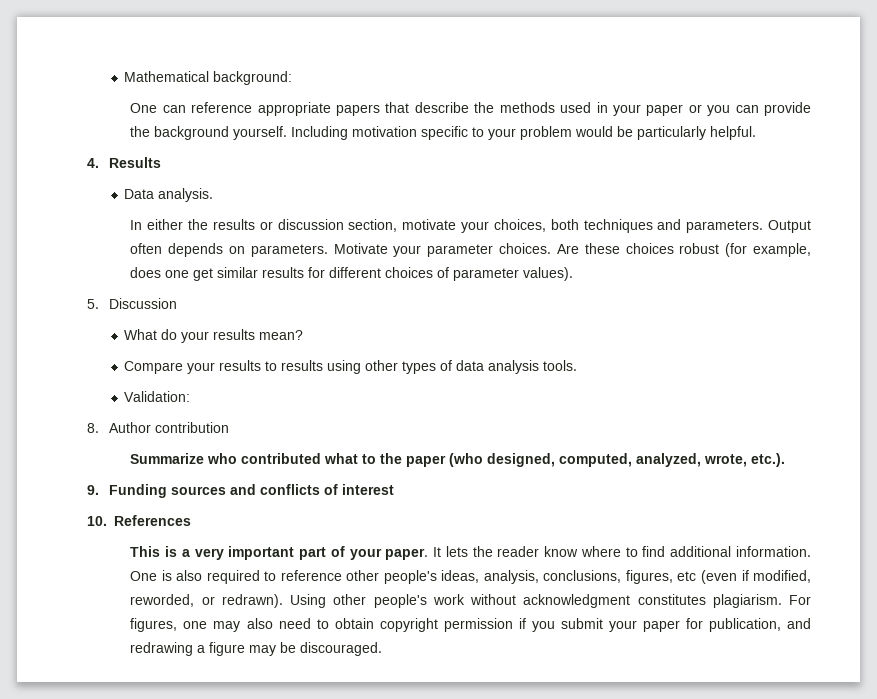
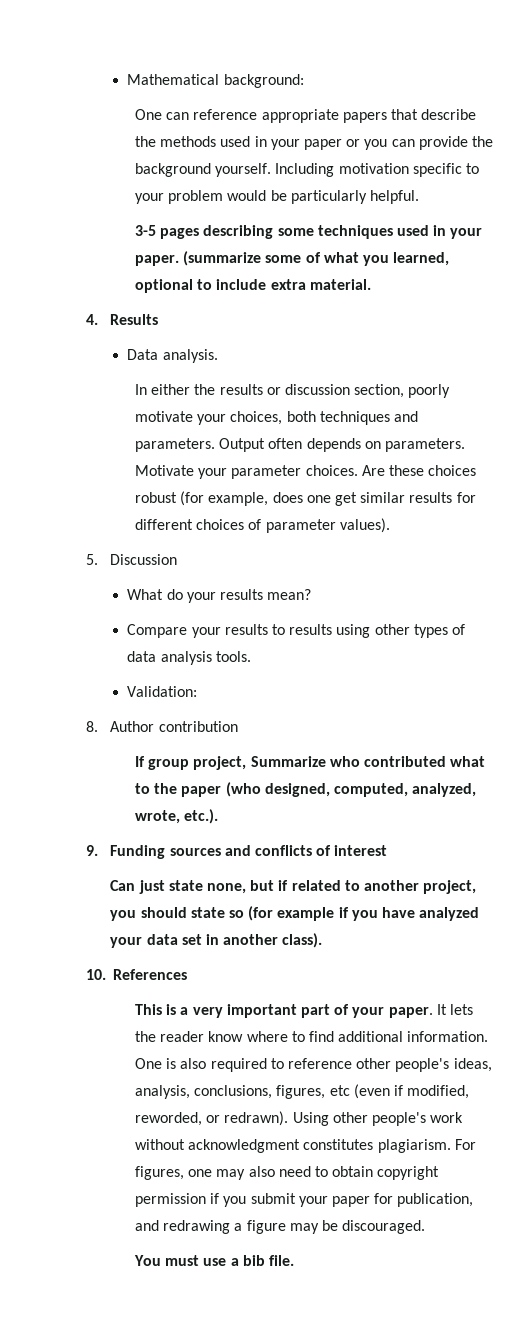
+ 3-5 pages describing some techniques used in your paper. (summarize some of what you learned, optional to include extra material.
- In either the results or discussion section, motivate your choices, both techniques and parameters.
+ In either the results or discussion section, poorly motivate your choices, both techniques and parameters.
- Summarize who contributed what to the paper (who designed, computed, analyzed, wrote, etc.).
+ If group project, Summarize who contributed what to the paper (who designed, computed, analyzed, wrote, etc.).
+ Can just state none, but if related to another project, you should state so (for example if you have analyzed your data set in another class).
+ You must use a bib file.

